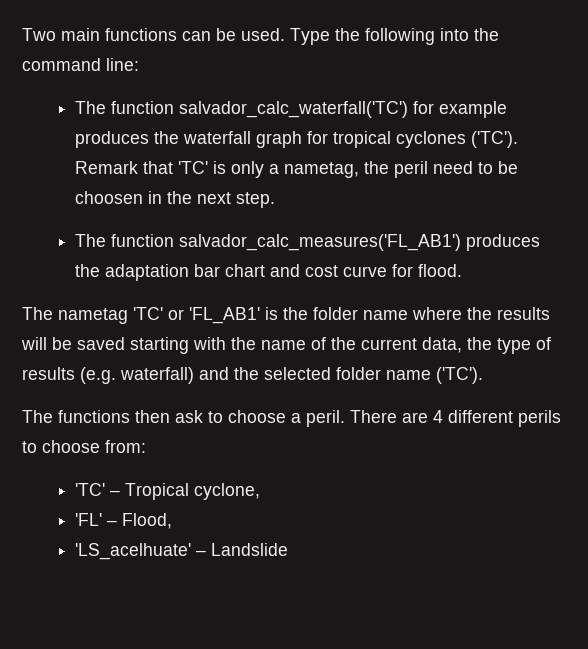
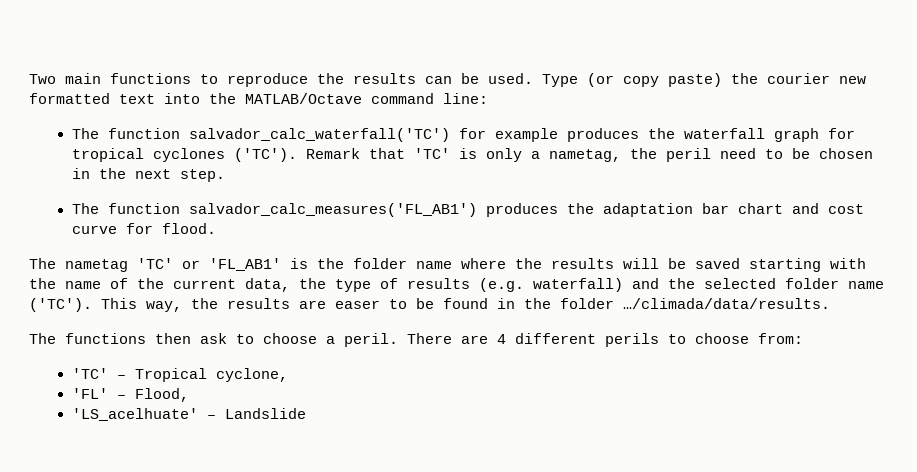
- Two main functions can be used. Type the following into the command line:
+ Two main functions to reproduce the results can be used. Type (or copy paste) the courier new formatted text into the MATLAB/Octave command line:
- Remark that 'TC' is only a nametag, the peril need to be choosen in the next step.
+ Remark that 'TC' is only a nametag, the peril need to be chosen in the next step.
+ This way, the results are easer to be found in the folder …/climada/data/results.

